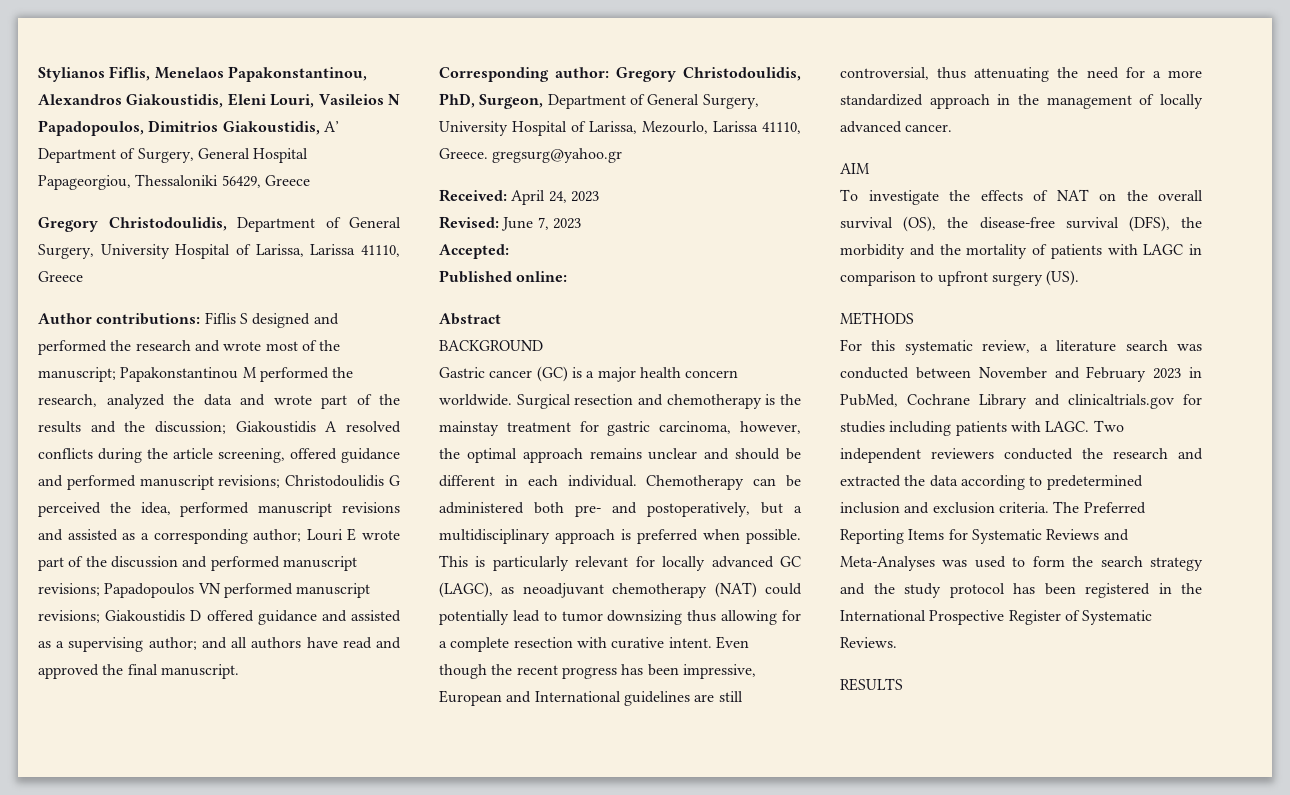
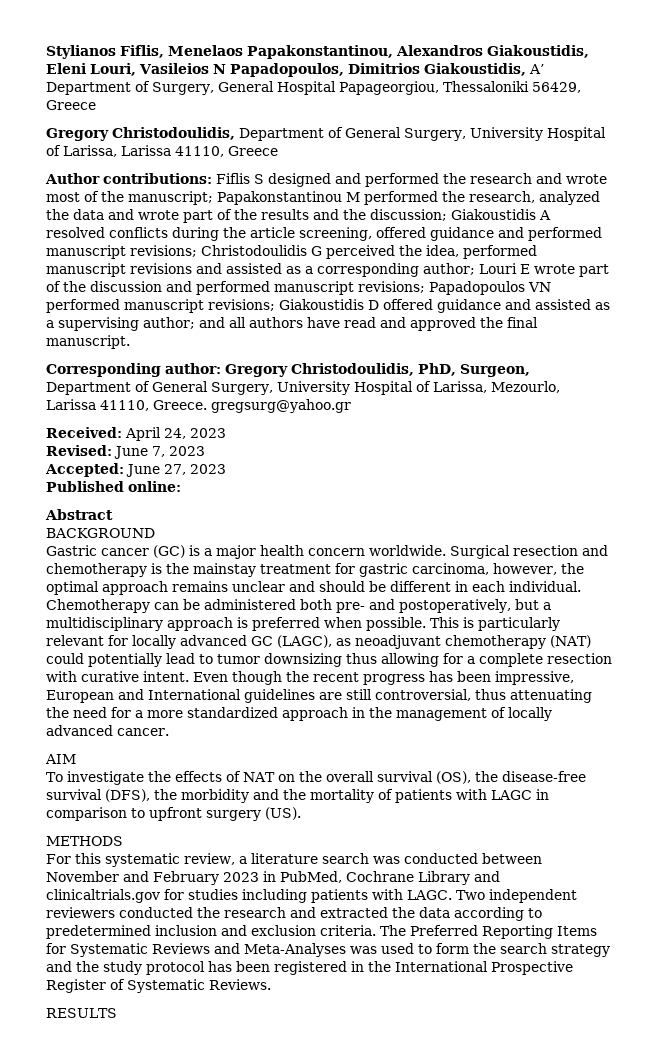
- Accepted:
+ Accepted: June 27, 2023

